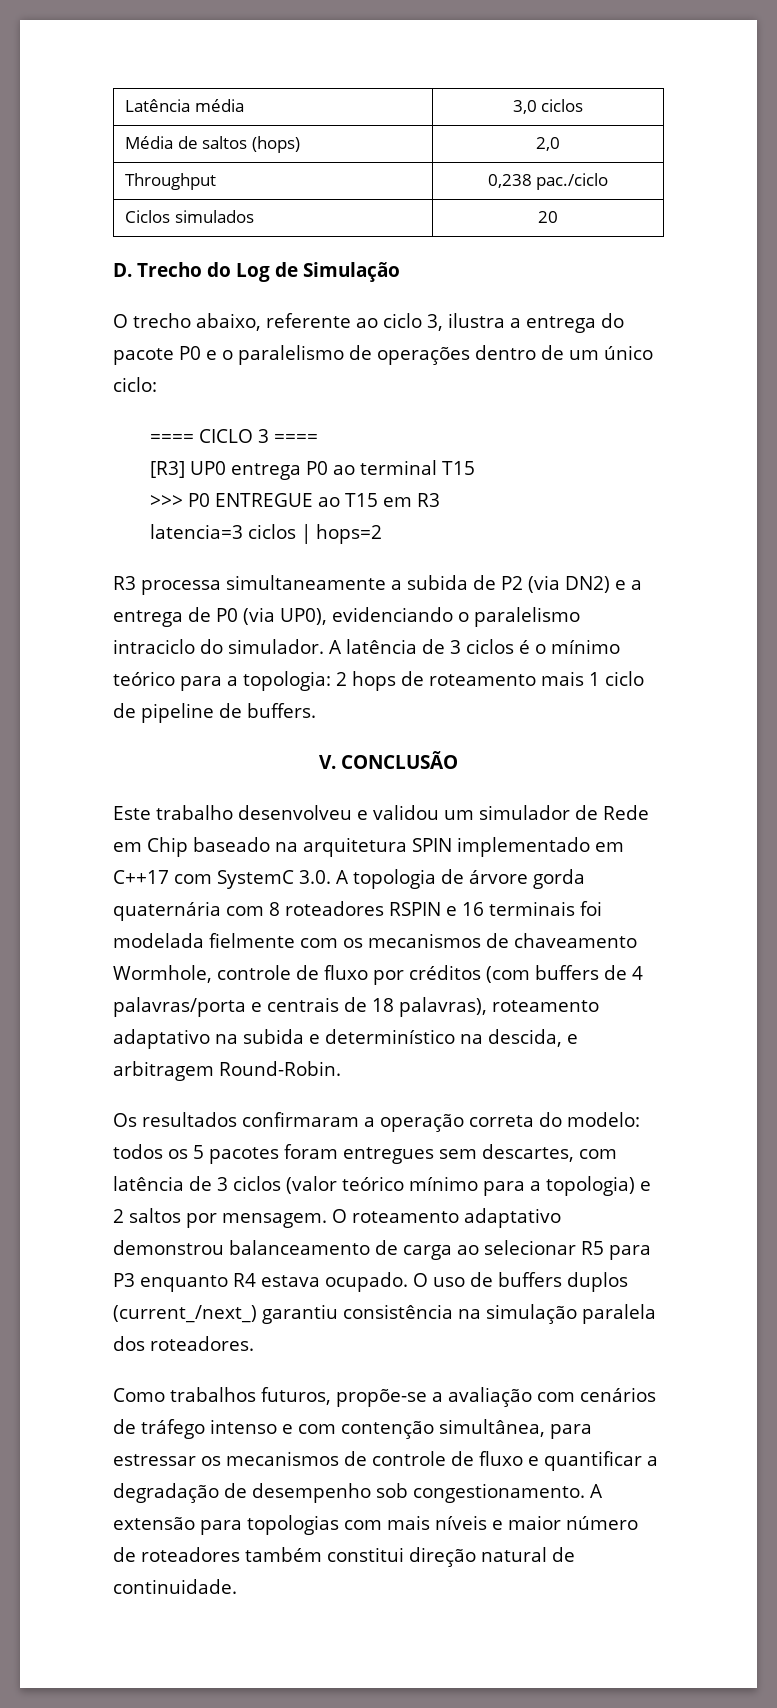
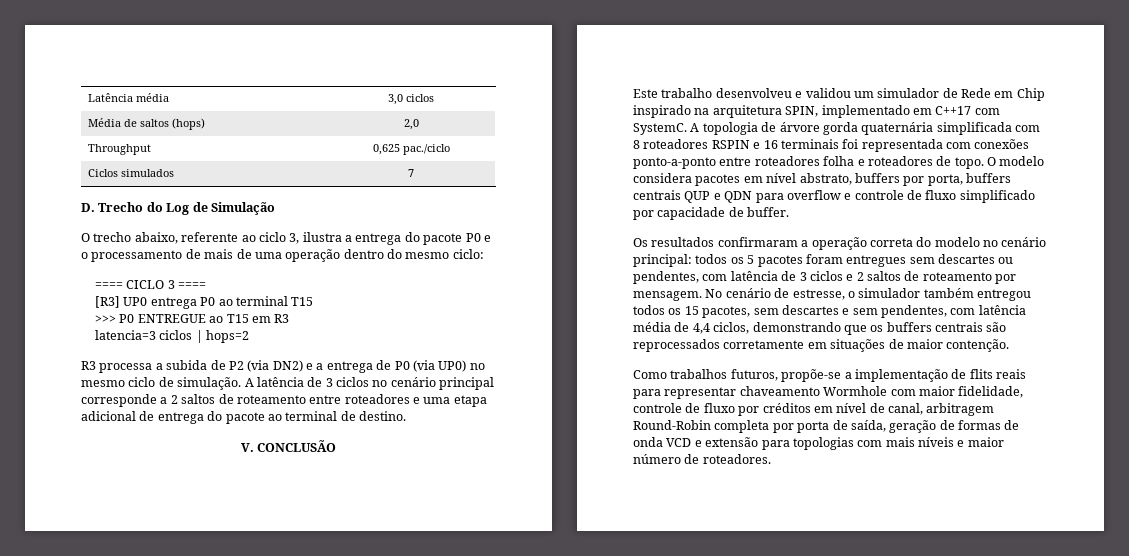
- Throughput | 0,238 pac./ciclo
+ Throughput | 0,625 pac./ciclo
- Ciclos simulados | 20
+ Ciclos simulados | 7
- O trecho abaixo, referente ao ciclo 3, ilustra a entrega do pacote P0 e o paralelismo de operações dentro de um único ciclo:
+ O trecho abaixo, referente ao ciclo 3, ilustra a entrega do pacote P0 e o processamento de mais de uma operação dentro do mesmo ciclo:
- R3 processa simultaneamente a subida de P2 (via DN2) e a entrega de P0 (via UP0), evidenciando o paralelismo intraciclo do simulador.
+ R3 processa a subida de P2 (via DN2) e a entrega de P0 (via UP0) no mesmo ciclo de simulação.
- A latência de 3 ciclos é o mínimo teórico para a topologia: 2 hops de roteamento mais 1 ciclo de pipeline de buffers.
+ A latência de 3 ciclos no cenário principal corresponde a 2 saltos de roteamento entre roteadores e uma etapa adicional de entrega do pacote ao terminal de destino.
- Este trabalho desenvolveu e validou um simulador de Rede em Chip baseado na arquitetura SPIN implementado em C++17 com SystemC 3.0. A topologia de árvore gorda quaternária com 8 roteadores RSPIN e 16 terminais foi modelada fielmente com os mecanismos de chaveamento Wormhole, controle de fluxo por créditos (com buffers de 4 palavras/porta e centrais de 18 palavras), roteamento adaptativo na subida e determinístico na descida, e arbitragem Round-Robin.
+ Este trabalho desenvolveu e validou um simulador de Rede em Chip inspirado na arquitetura SPIN, implementado em C++17 com SystemC. A topologia de árvore gorda quaternária simplificada com 8 roteadores RSPIN e 16 terminais foi representada com conexões ponto-a-ponto entre roteadores folha e roteadores de topo. O modelo considera pacotes em nível abstrato, buffers por porta, buffers centrais QUP e QDN para overflow e controle de fluxo simplificado por capacidade de buffer.
- Os resultados confirmaram a operação correta do modelo: todos os 5 pacotes foram entregues sem descartes, com latência de 3 ciclos (valor teórico mínimo para a topologia) e 2 saltos por mensagem. O roteamento adaptativo demonstrou balanceamento de carga ao selecionar R5 para P3 enquanto R4 estava ocupado. O uso de buffers duplos (current_/next_) garantiu consistência na simulação paralela dos roteadores.
+ Os resultados confirmaram a operação correta do modelo no cenário principal: todos os 5 pacotes foram entregues sem descartes ou pendentes, com latência de 3 ciclos e 2 saltos de roteamento por mensagem. No cenário de estresse, o simulador também entregou todos os 15 pacotes, sem descartes e sem pendentes, com latência média de 4,4 ciclos, demonstrando que os buffers centrais são reprocessados corretamente em situações de maior contenção.
- Como trabalhos futuros, propõe-se a avaliação com cenários de tráfego intenso e com contenção simultânea, para estressar os mecanismos de controle de fluxo e quantificar a degradação de desempenho sob congestionamento. A extensão para topologias com mais níveis e maior número de roteadores também constitui direção natural de continuidade.
+ Como trabalhos futuros, propõe-se a implementação de flits reais para representar chaveamento Wormhole com maior fidelidade, controle de fluxo por créditos em nível de canal, arbitragem Round-Robin completa por porta de saída, geração de formas de onda VCD e extensão para topologias com mais níveis e maior número de roteadores.

